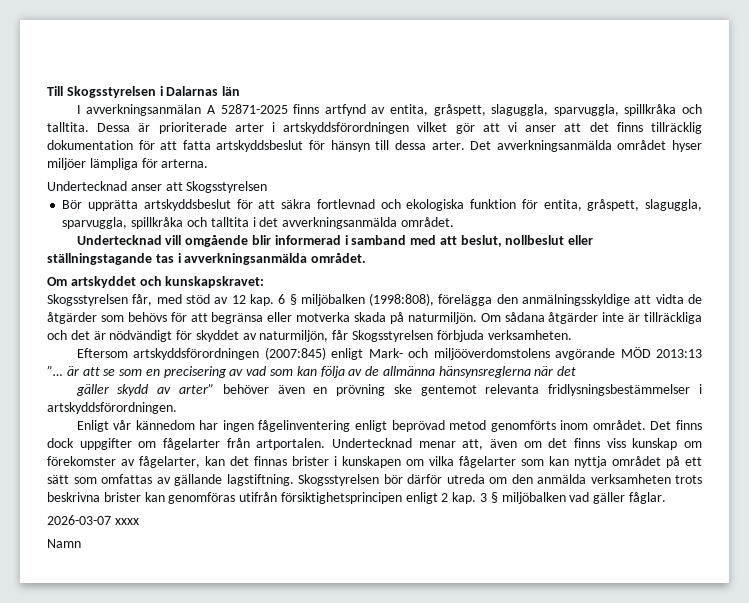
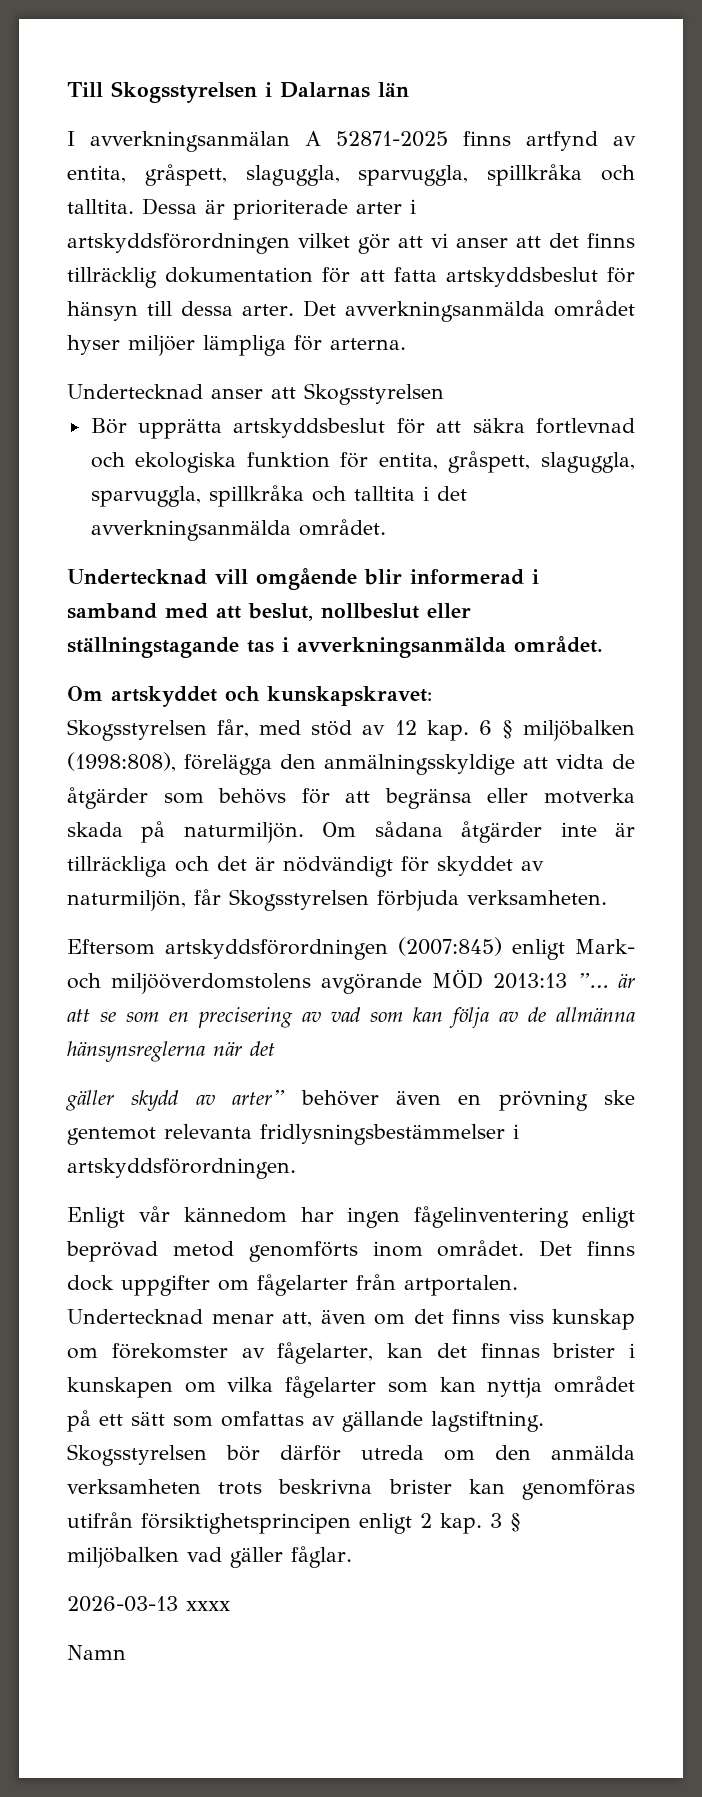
- 2026-03-07 xxxx
+ 2026-03-13 xxxx

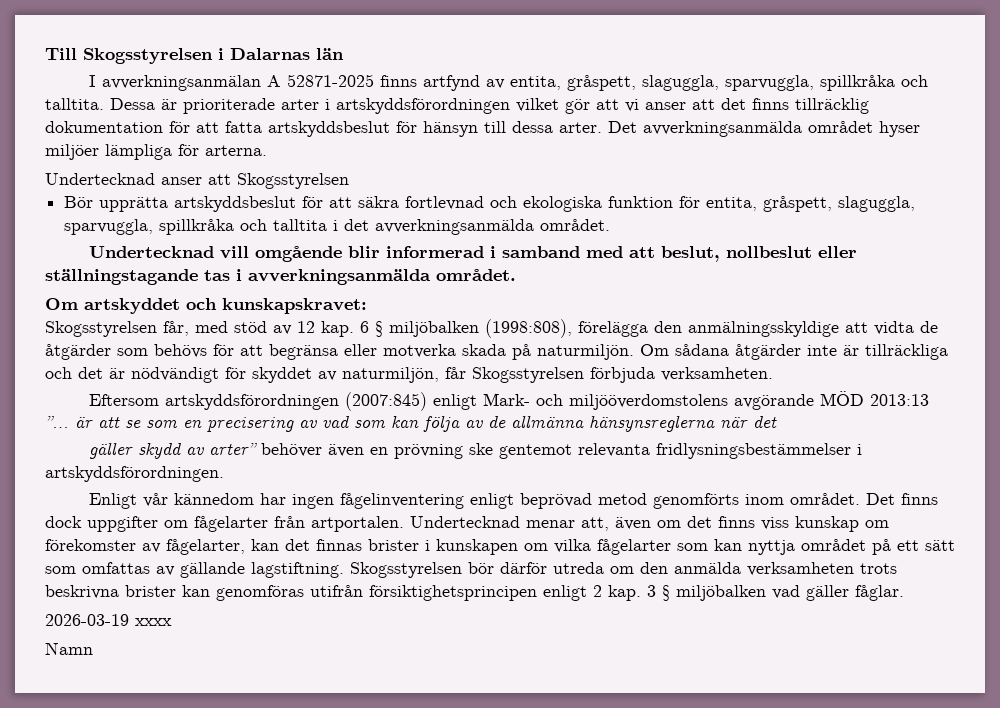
- 2026-03-13 xxxx
+ 2026-03-19 xxxx

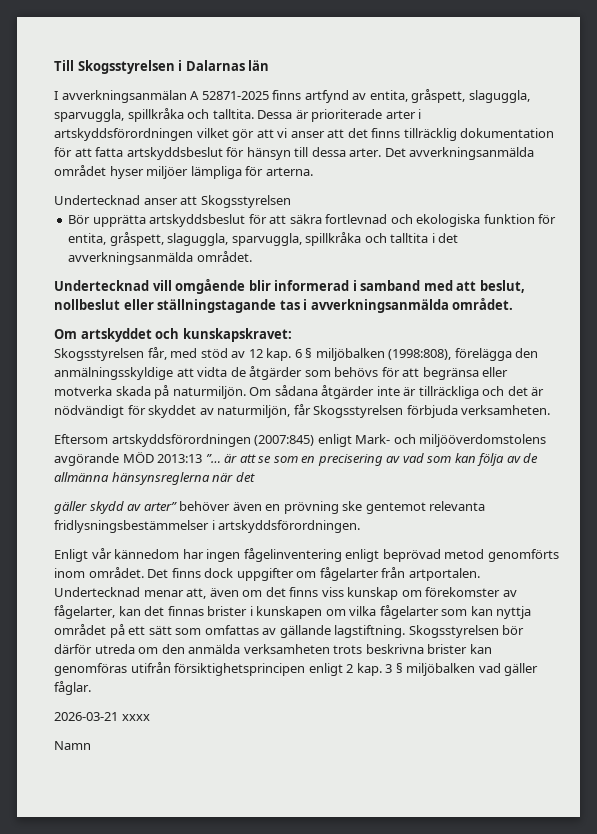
- 2026-03-19 xxxx
+ 2026-03-21 xxxx

